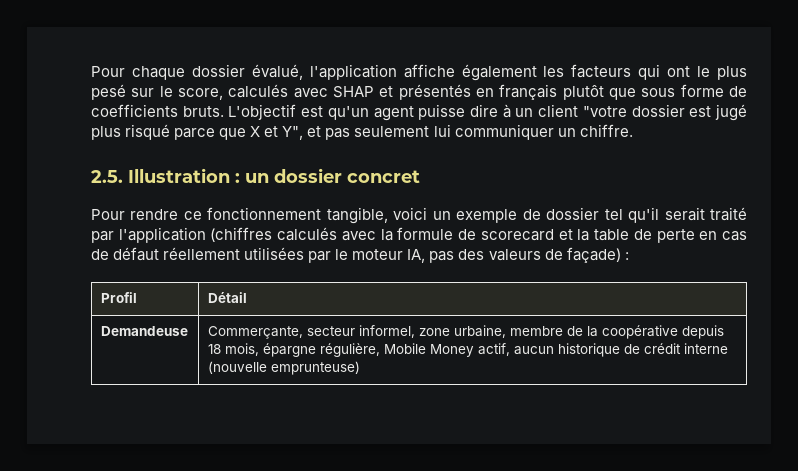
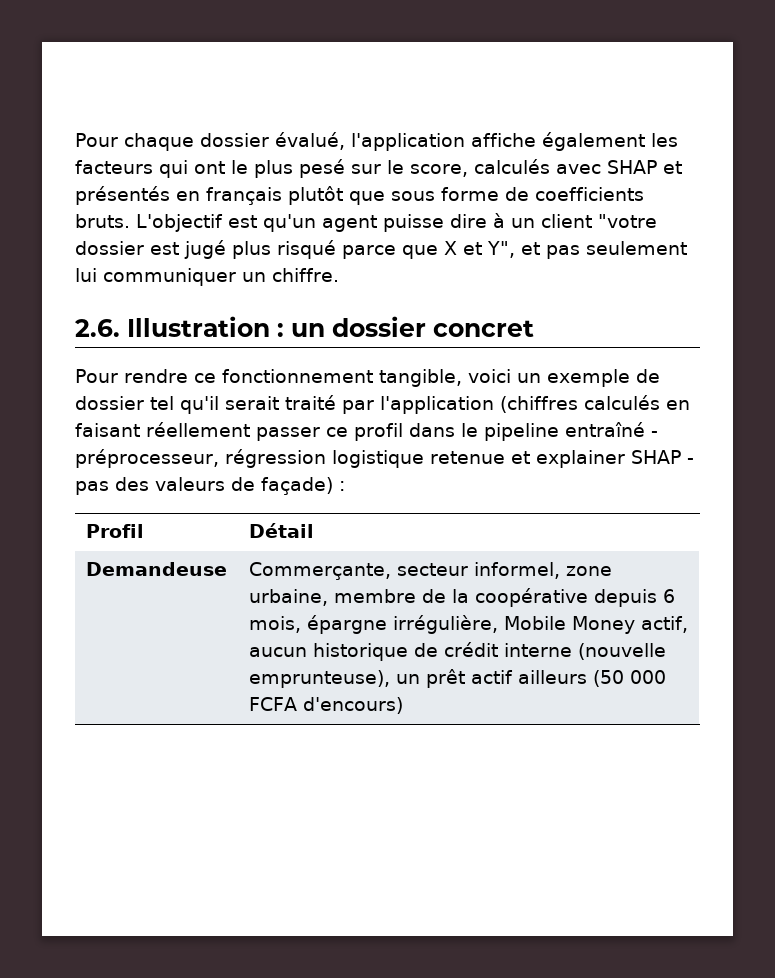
- 2.5. Illustration : un dossier concret
+ 2.6. Illustration : un dossier concret
- Pour rendre ce fonctionnement tangible, voici un exemple de dossier tel qu'il serait traité par l'application (chiffres calculés avec la formule de scorecard et la table de perte en cas de défaut réellement utilisées par le moteur IA, pas des valeurs de façade) :
+ Pour rendre ce fonctionnement tangible, voici un exemple de dossier tel qu'il serait traité par l'application (chiffres calculés en faisant réellement passer ce profil dans le pipeline entraîné - préprocesseur, régression logistique retenue et explainer SHAP - pas des valeurs de façade) :
- Demandeuse | Commerçante, secteur informel, zone urbaine, membre de la coopérative depuis 18 mois, épargne régulière, Mobile Money actif, aucun historique de crédit interne (nouvelle emprunteuse)
+ Demandeuse | Commerçante, secteur informel, zone urbaine, membre de la coopérative depuis 6 mois, épargne irrégulière, Mobile Money actif, aucun historique de crédit interne (nouvelle emprunteuse), un prêt actif ailleurs (50 000 FCFA d'encours)

